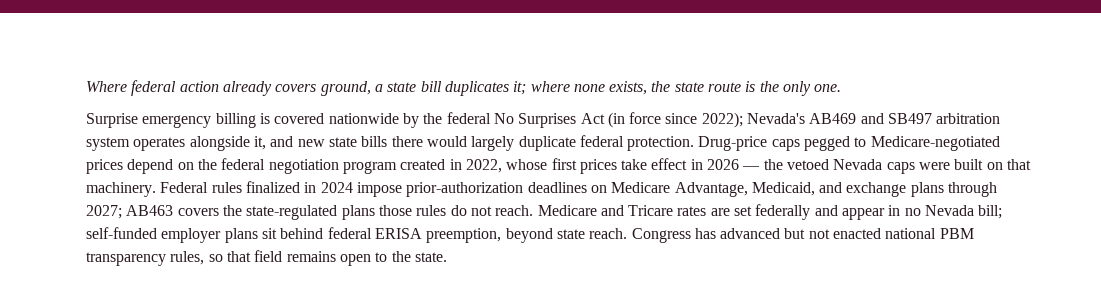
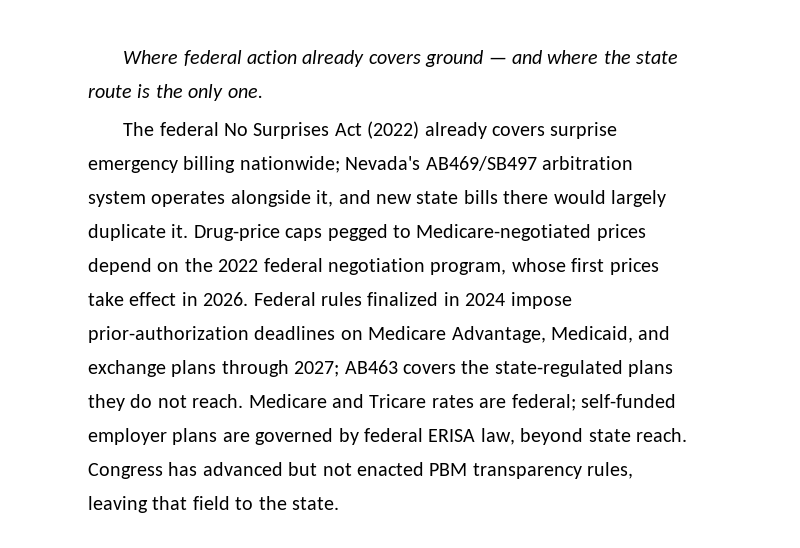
- Where federal action already covers ground, a state bill duplicates it; where none exists, the state route is the only one.
+ Where federal action already covers ground — and where the state route is the only one.
- Surprise emergency billing is covered nationwide by the federal No Surprises Act (in force since 2022); Nevada's AB469 and SB497 arbitration system operates alongside it, and new state bills there would largely duplicate federal protection.
+ The federal No Surprises Act (2022) already covers surprise emergency billing nationwide; Nevada's AB469/SB497 arbitration system operates alongside it, and new state bills there would largely duplicate it.
- Drug-price caps pegged to Medicare-negotiated prices depend on the federal negotiation program created in 2022, whose first prices take effect in 2026 — the vetoed Nevada caps were built on that machinery.
+ Drug-price caps pegged to Medicare-negotiated prices depend on the 2022 federal negotiation program, whose first prices take effect in 2026.
- Federal rules finalized in 2024 impose prior-authorization deadlines on Medicare Advantage, Medicaid, and exchange plans through 2027; AB463 covers the state-regulated plans those rules do not reach.
+ Federal rules finalized in 2024 impose prior-authorization deadlines on Medicare Advantage, Medicaid, and exchange plans through 2027; AB463 covers the state-regulated plans they do not reach.
- Medicare and Tricare rates are set federally and appear in no Nevada bill; self-funded employer plans sit behind federal ERISA preemption, beyond state reach.
+ Medicare and Tricare rates are federal; self-funded employer plans are governed by federal ERISA law, beyond state reach.
- Congress has advanced but not enacted national PBM transparency rules, so that field remains open to the state.
+ Congress has advanced but not enacted PBM transparency rules, leaving that field to the state.

